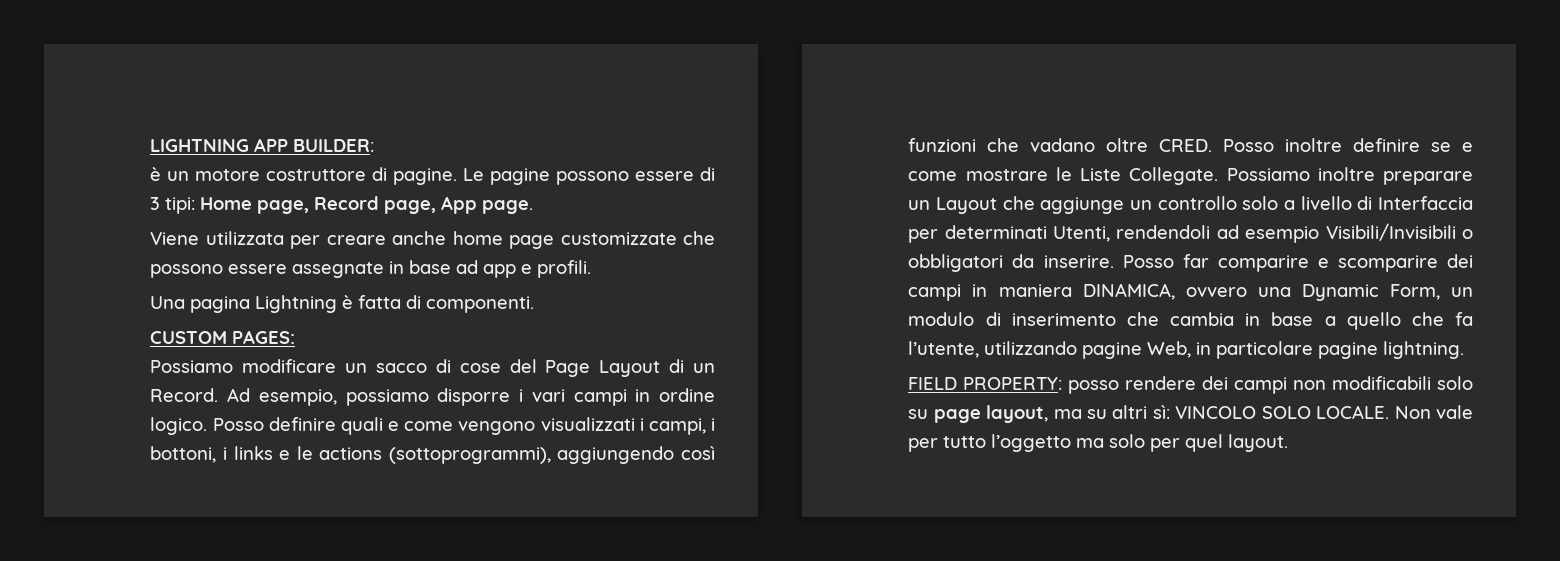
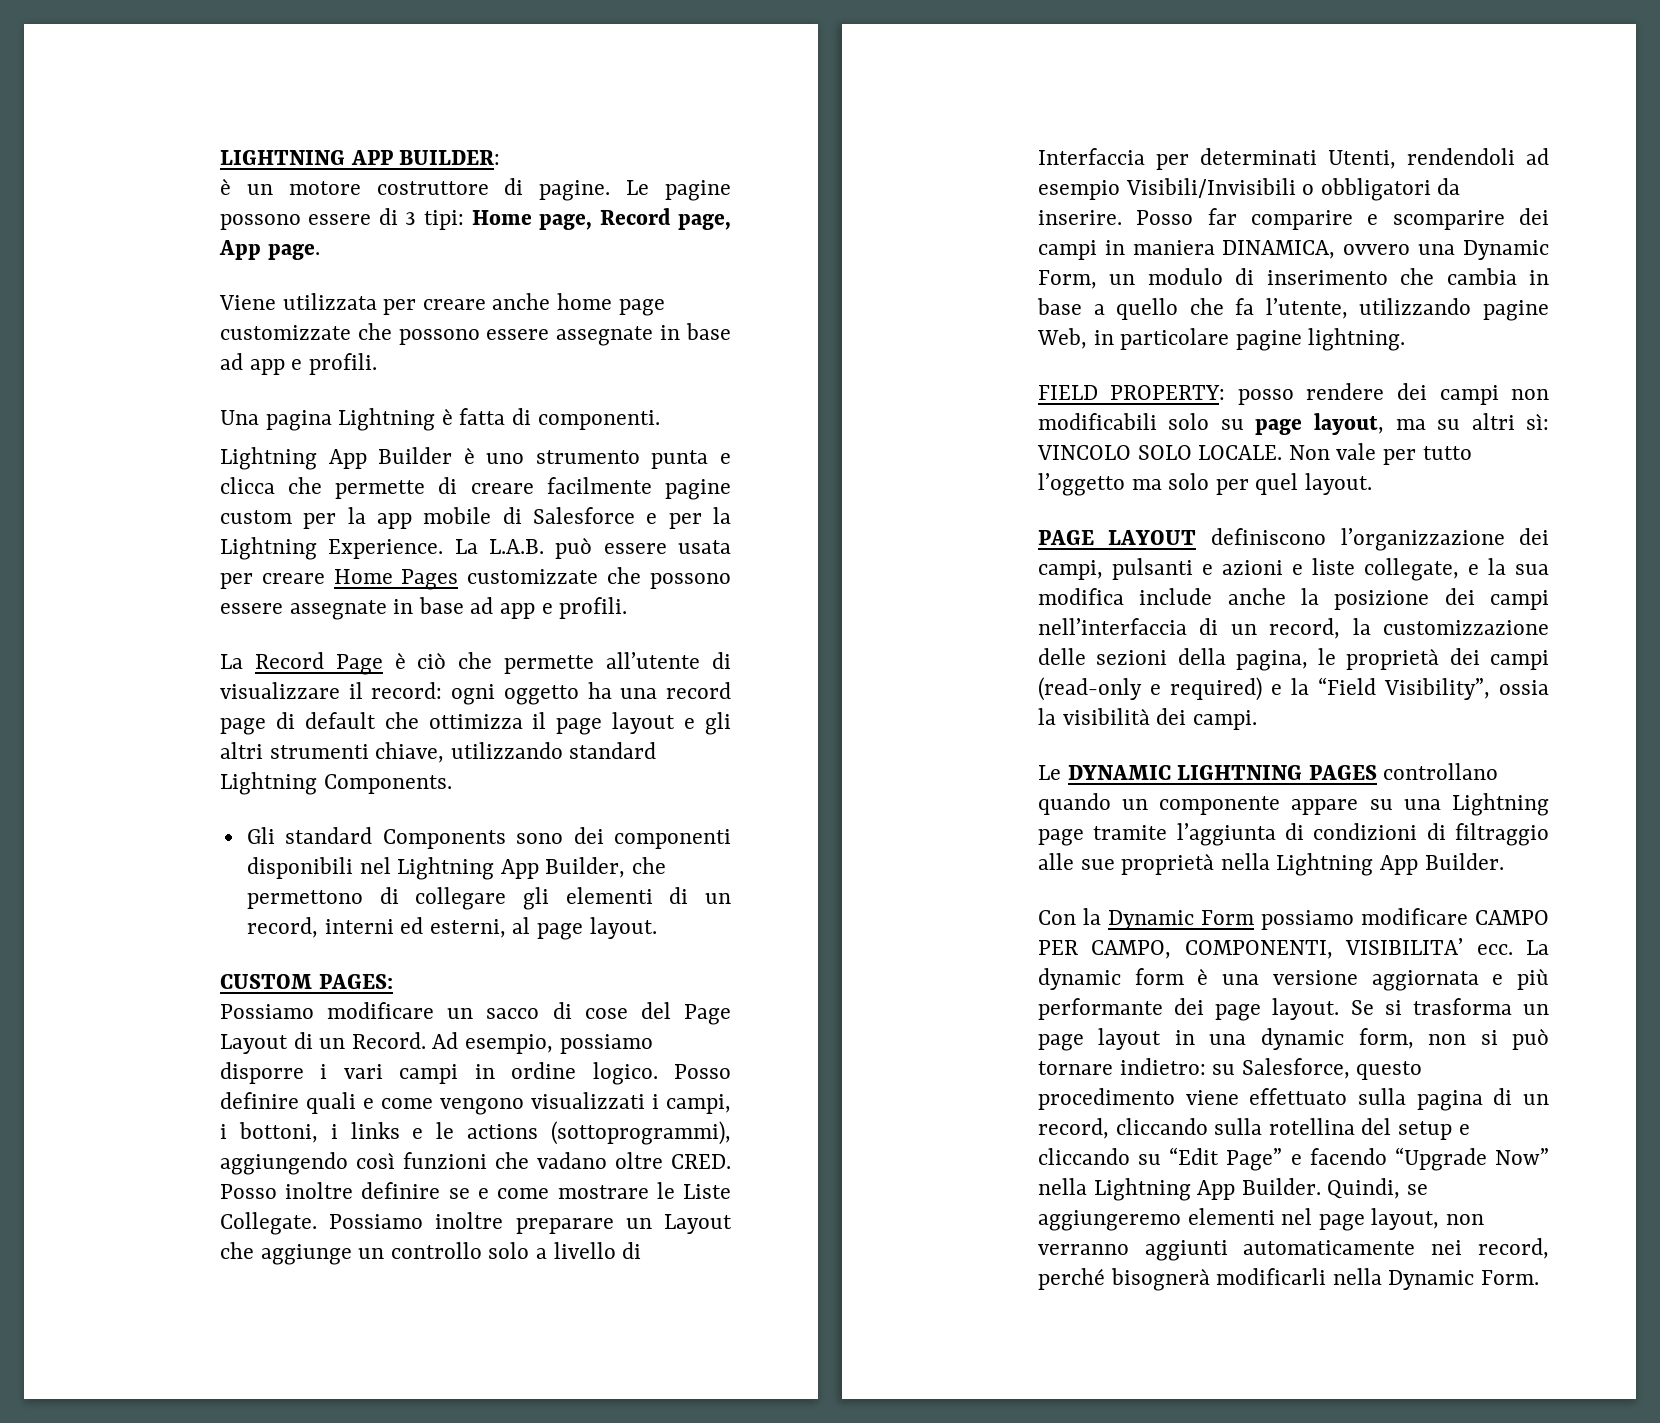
+ Lightning App Builder è uno strumento punta e clicca che permette di creare facilmente pagine custom per la app mobile di Salesforce e per la Lightning Experience. La L.A.B. può essere usata per creare Home Pages customizzate che possono essere assegnate in base ad app e profili.
+ La Record Page è ciò che permette all’utente di visualizzare il record: ogni oggetto ha una record page di default che ottimizza il page layout e gli altri strumenti chiave, utilizzando standard Lightning Components.
+ Gli standard Components sono dei componenti disponibili nel Lightning App Builder, che permettono di collegare gli elementi di un record, interni ed esterni, al page layout.
+ PAGE LAYOUT definiscono l’organizzazione dei campi, pulsanti e azioni e liste collegate, e la sua modifica include anche la posizione dei campi nell’interfaccia di un record, la customizzazione delle sezioni della pagina, le proprietà dei campi (read-only e required) e la “Field Visibility”, ossia la visibilità dei campi.
+ Le DYNAMIC LIGHTNING PAGES controllano quando un componente appare su una Lightning page tramite l’aggiunta di condizioni di filtraggio alle sue proprietà nella Lightning App Builder.
+ Con la Dynamic Form possiamo modificare CAMPO PER CAMPO, COMPONENTI, VISIBILITA’ ecc. La dynamic form è una versione aggiornata e più performante dei page layout. Se si trasforma un page layout in una dynamic form, non si può tornare indietro: su Salesforce, questo procedimento viene effettuato sulla pagina di un record, cliccando sulla rotellina del setup e cliccando su “Edit Page” e facendo “Upgrade Now” nella Lightning App Builder. Quindi, se aggiungeremo elementi nel page layout, non verranno aggiunti automaticamente nei record, perché bisognerà modificarli nella Dynamic Form.

